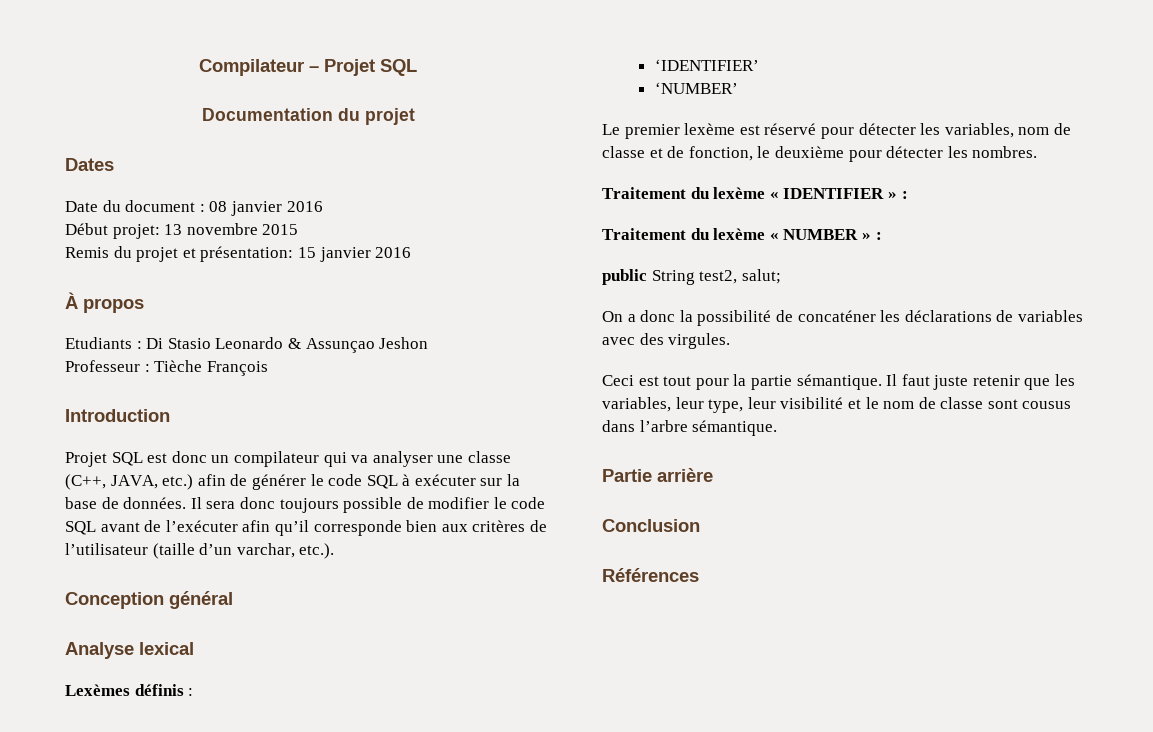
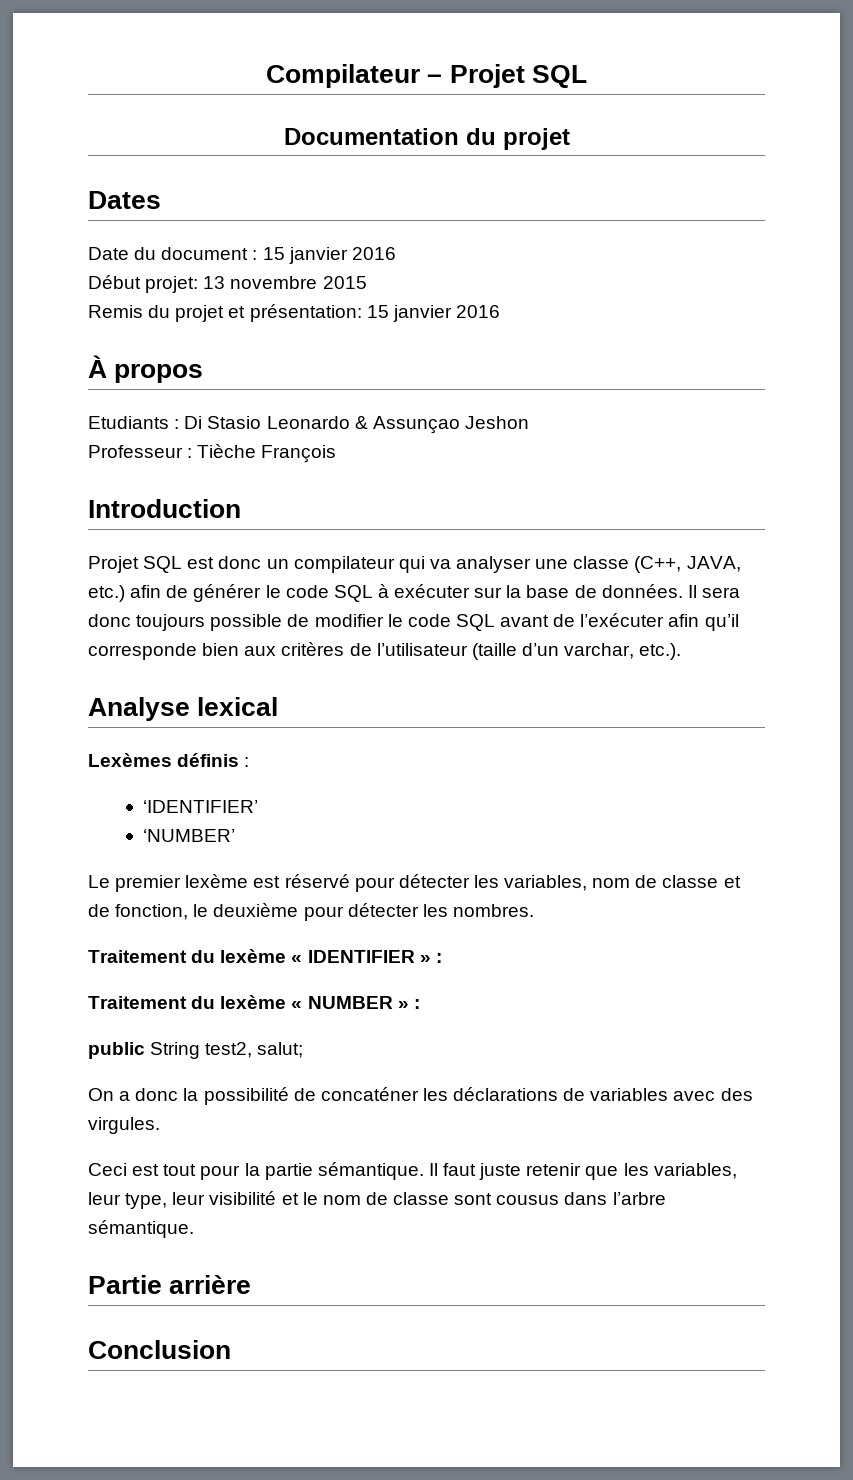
- Date du document : 08 janvier 2016
+ Date du document : 15 janvier 2016
- Conception général
- Références

